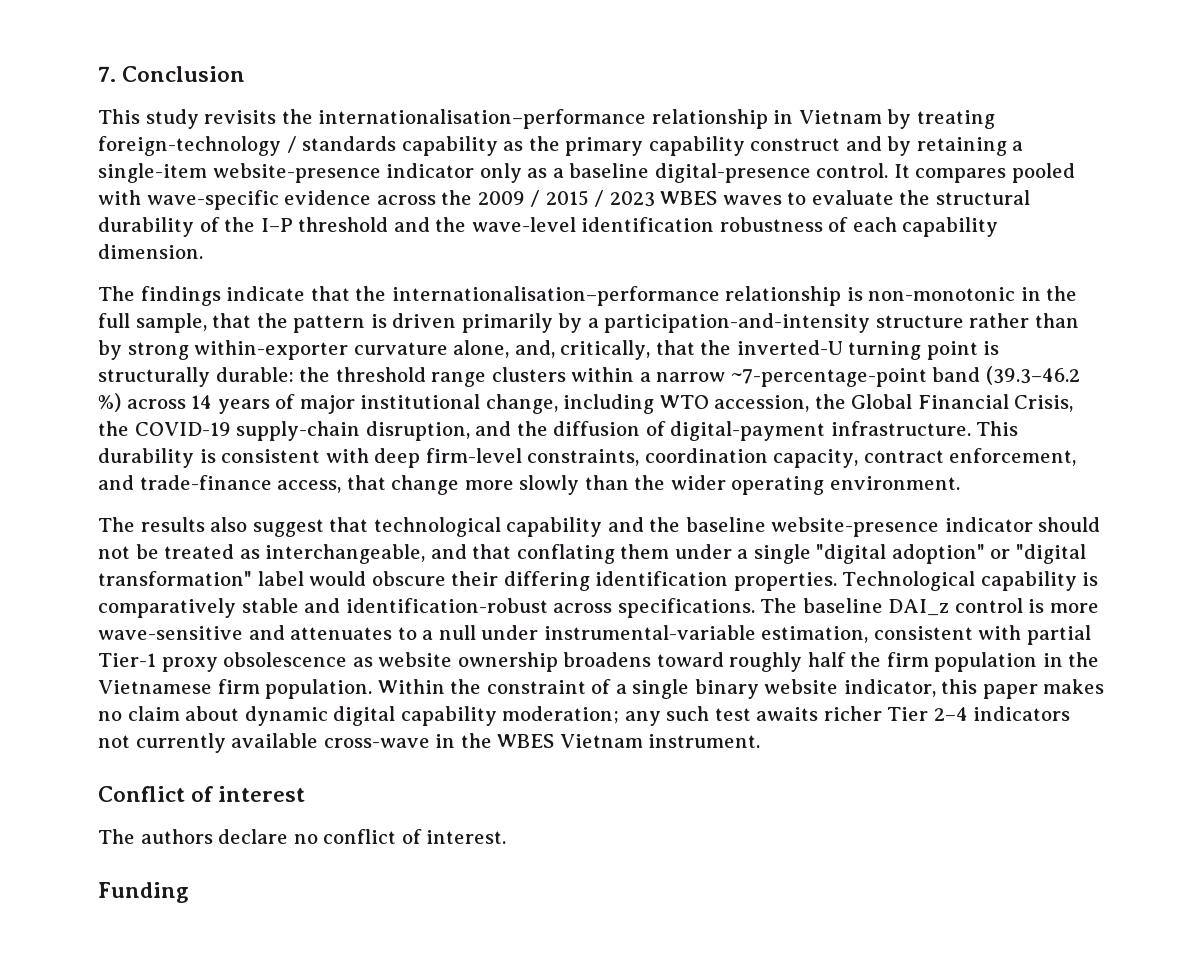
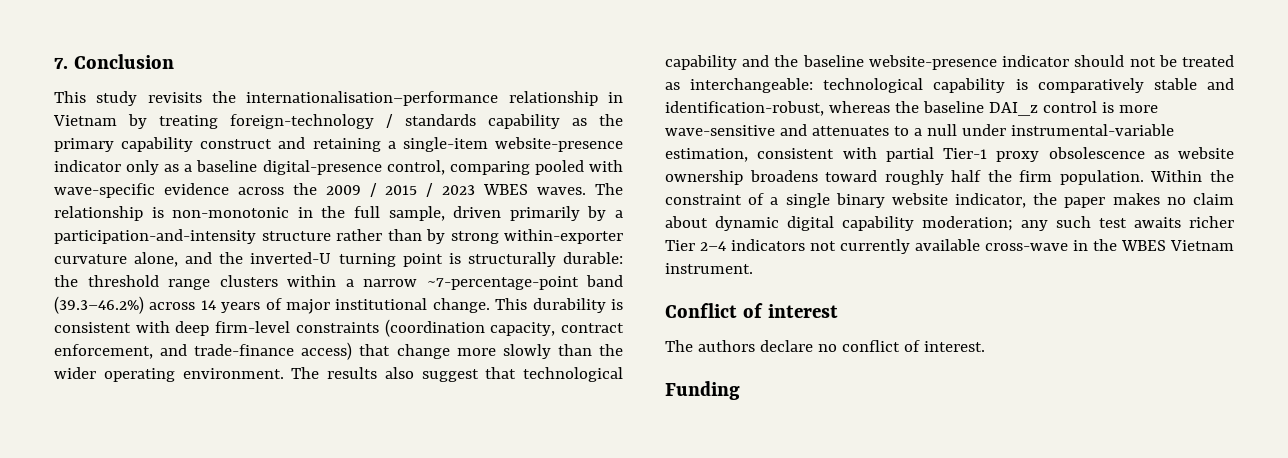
- This study revisits the internationalisation–performance relationship in Vietnam by treating foreign-technology / standards capability as the primary capability construct and by retaining a single-item website-presence indicator only as a baseline digital-presence control. It compares pooled with wave-specific evidence across the 2009 / 2015 / 2023 WBES waves to evaluate the structural durability of the I–P threshold and the wave-level identification robustness of each capability dimension.
- The findings indicate that the internationalisation–performance relationship is non-monotonic in the full sample, that the pattern is driven primarily by a participation-and-intensity structure rather than by strong within-exporter curvature alone, and, critically, that the inverted-U turning point is structurally durable:
+ This study revisits the internationalisation–performance relationship in Vietnam by treating foreign-technology / standards capability as the primary capability construct and retaining a single-item website-presence indicator only as a baseline digital-presence control, comparing pooled with wave-specific evidence across the 2009 / 2015 / 2023 WBES waves. The relationship is non-monotonic in the full sample, driven primarily by a participation-and-intensity structure rather than by strong within-exporter curvature alone, and the inverted-U turning point is structurally durable:
- the threshold range clusters within a narrow ~7-percentage-point band (39.3–46.2 %) across 14 years of major institutional change, including WTO accession, the Global Financial Crisis, the COVID-19 supply-chain disruption, and the diffusion of digital-payment infrastructure.
+ the threshold range clusters within a narrow ~7-percentage-point band (39.3–46.2%) across 14 years of major institutional change.
- This durability is consistent with deep firm-level constraints, coordination capacity, contract enforcement, and trade-finance access, that change more slowly than the wider operating environment.
- The results also suggest that technological capability and the baseline website-presence indicator should not be treated as interchangeable, and that conflating them under a single "digital adoption" or "digital transformation" label would obscure their differing identification properties. Technological capability is comparatively stable and identification-robust across specifications. The baseline DAI_z control is more wave-sensitive and attenuates to a null under instrumental-variable estimation, consistent with partial Tier-1 proxy obsolescence as website ownership broadens toward roughly half the firm population in the Vietnamese firm population.
+ This durability is consistent with deep firm-level constraints (coordination capacity, contract enforcement, and trade-finance access) that change more slowly than the wider operating environment. The results also suggest that technological capability and the baseline website-presence indicator should not be treated as interchangeable: technological capability is comparatively stable and identification-robust, whereas the baseline DAI_z control is more wave-sensitive and attenuates to a null under instrumental-variable estimation, consistent with partial Tier-1 proxy obsolescence as website ownership broadens toward roughly half the firm population.
- Within the constraint of a single binary website indicator, this paper makes no claim about dynamic digital capability moderation; any such test awaits richer Tier 2–4 indicators not currently available cross-wave in the WBES Vietnam instrument.
+ Within the constraint of a single binary website indicator, the paper makes no claim about dynamic digital capability moderation; any such test awaits richer Tier 2–4 indicators not currently available cross-wave in the WBES Vietnam instrument.

